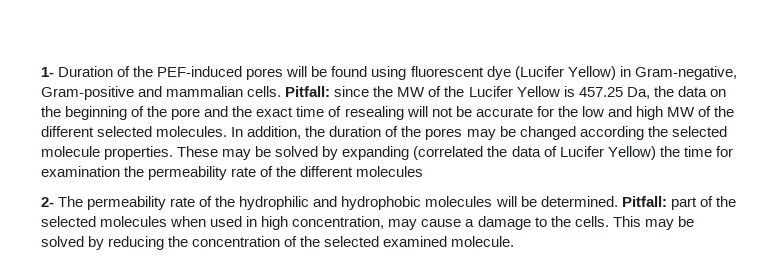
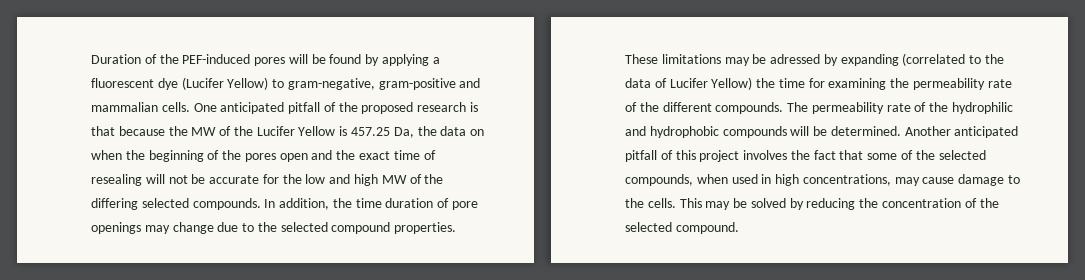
- 1- Duration of the PEF-induced pores will be found using fluorescent dye (Lucifer Yellow) in Gram-negative, Gram-positive and mammalian cells. Pitfall: since the MW of the Lucifer Yellow is 457.25 Da, the data on the beginning of the pore and the exact time of resealing will not be accurate for the low and high MW of the different selected molecules.
+ Duration of the PEF-induced pores will be found by applying a fluorescent dye (Lucifer Yellow) to gram-negative, gram-positive and mammalian cells. One anticipated pitfall of the proposed research is that because the MW of the Lucifer Yellow is 457.25 Da, the data on when the beginning of the pores open and the exact time of resealing will not be accurate for the low and high MW of the differing selected compounds.
- In addition, the duration of the pores may be changed according the selected molecule properties. These may be solved by expanding (correlated the data of Lucifer Yellow) the time for examination the permeability rate of the different molecules
- 2- The permeability rate of the hydrophilic and hydrophobic molecules will be determined.
+ In addition, the time duration of pore openings may change due to the selected compound properties. These limitations may be adressed by expanding (correlated to the data of Lucifer Yellow) the time for examining the permeability rate of the different compounds. The permeability rate of the hydrophilic and hydrophobic compounds will be determined.
- Pitfall: part of the selected molecules when used in high concentration, may cause a damage to the cells.
+ Another anticipated pitfall of this project involves the fact that some of the selected compounds, when used in high concentrations, may cause damage to the cells.
- This may be solved by reducing the concentration of the selected examined molecule.
+ This may be solved by reducing the concentration of the selected compound.

